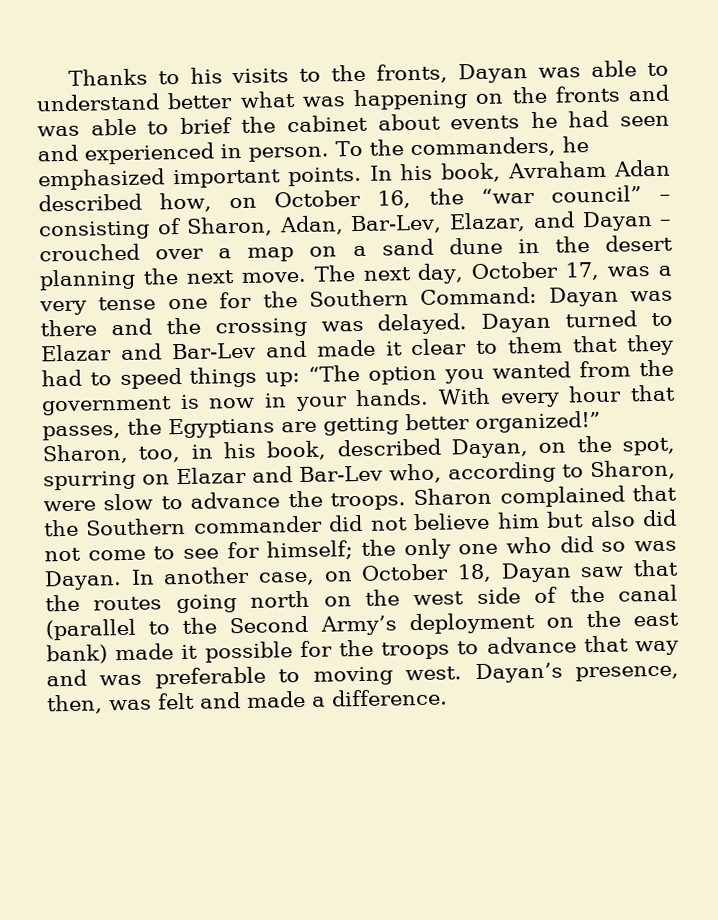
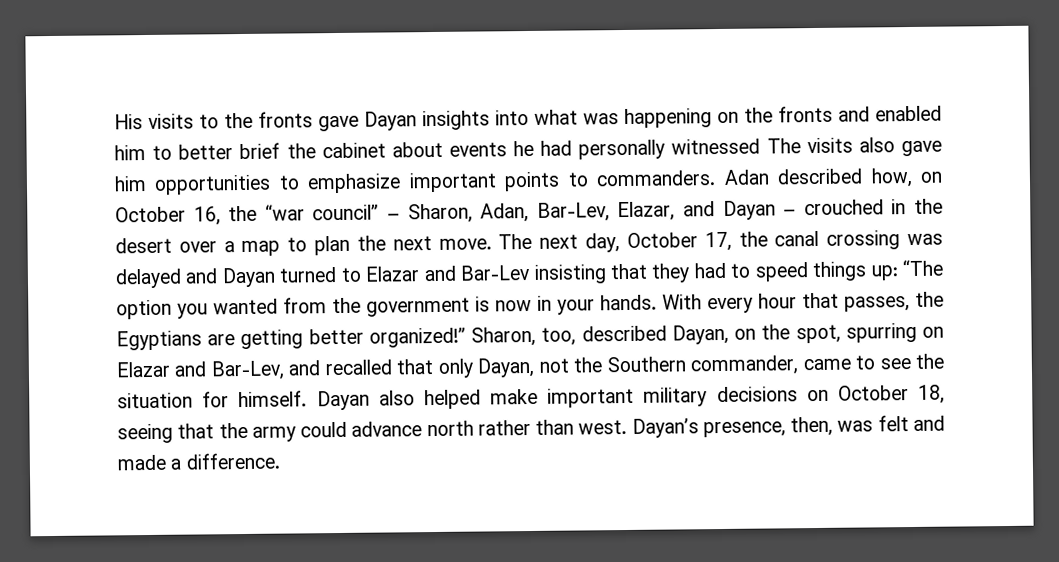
- Thanks to his visits to the fronts, Dayan was able to understand better what was happening on the fronts and was able to brief the cabinet about events he had seen and experienced in person. To the commanders, he emphasized important points. In his book, Avraham Adan described how, on October 16, the “war council” – consisting of Sharon, Adan, Bar-Lev, Elazar, and Dayan – crouched over a map on a sand dune in the desert planning the next move.
+ His visits to the fronts gave Dayan insights into what was happening on the fronts and enabled him to better brief the cabinet about events he had personally witnessed The visits also gave him opportunities to emphasize important points to commanders. Adan described how, on October 16, the “war council” – Sharon, Adan, Bar-Lev, Elazar, and Dayan – crouched in the desert over a map to plan the next move.
- The next day, October 17, was a very tense one for the Southern Command: Dayan was there and the crossing was delayed. Dayan turned to Elazar and Bar-Lev and made it clear to them that they had to speed things up: “The option you wanted from the government is now in your hands.
+ The next day, October 17, the canal crossing was delayed and Dayan turned to Elazar and Bar-Lev insisting that they had to speed things up: “The option you wanted from the government is now in your hands.
- Sharon, too, in his book, described Dayan, on the spot, spurring on Elazar and Bar-Lev who, according to Sharon, were slow to advance the troops. Sharon complained that the Southern commander did not believe him but also did not come to see for himself; the only one who did so was Dayan. In another case, on October 18, Dayan saw that the routes going north on the west side of the canal (parallel to the Second Army’s deployment on the east bank) made it possible for the troops to advance that way and was preferable to moving west.
+ Sharon, too, described Dayan, on the spot, spurring on Elazar and Bar-Lev, and recalled that only Dayan, not the Southern commander, came to see the situation for himself. Dayan also helped make important military decisions on October 18, seeing that the army could advance north rather than west.

